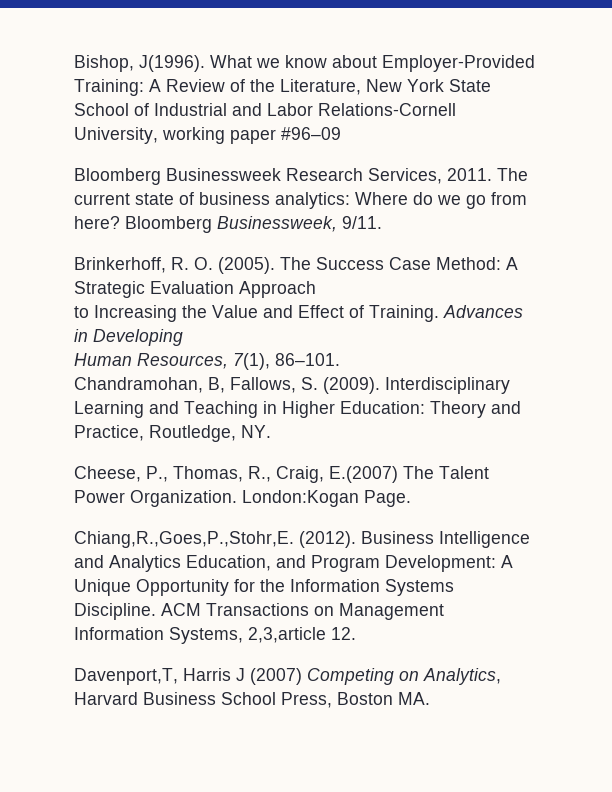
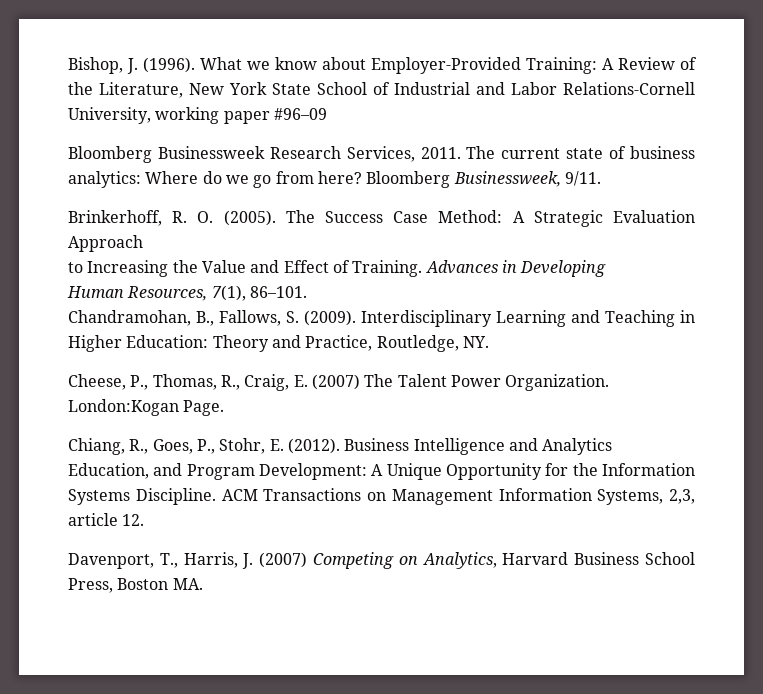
- Bishop, J(1996).
+ Bishop, J. (1996).
- Chandramohan, B, Fallows, S. (2009).
+ Chandramohan, B., Fallows, S. (2009).
- Cheese, P., Thomas, R., Craig, E.(2007) The Talent Power Organization.
+ Cheese, P., Thomas, R., Craig, E. (2007) The Talent Power Organization.
- Chiang,R.,Goes,P.,Stohr,E. (2012).
+ Chiang, R., Goes, P., Stohr, E. (2012).
- ACM Transactions on Management Information Systems, 2,3,article 12.
+ ACM Transactions on Management Information Systems, 2,3, article 12.
- Davenport,T, Harris J (2007) Competing on Analytics, Harvard Business School Press, Boston MA.
+ Davenport, T., Harris, J. (2007) Competing on Analytics, Harvard Business School Press, Boston MA.

